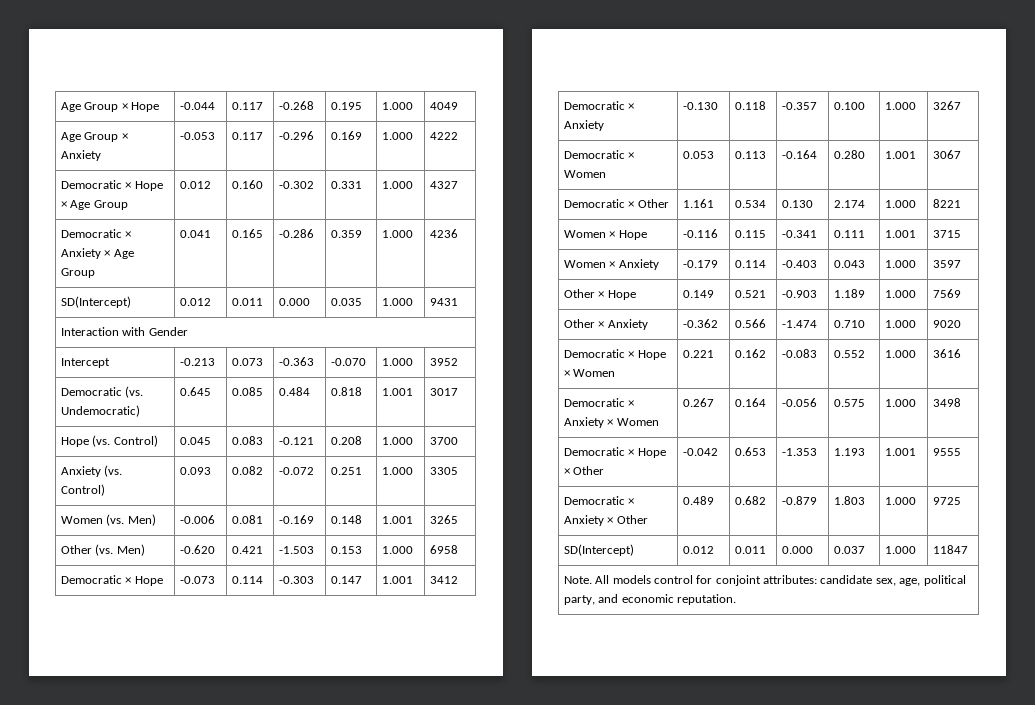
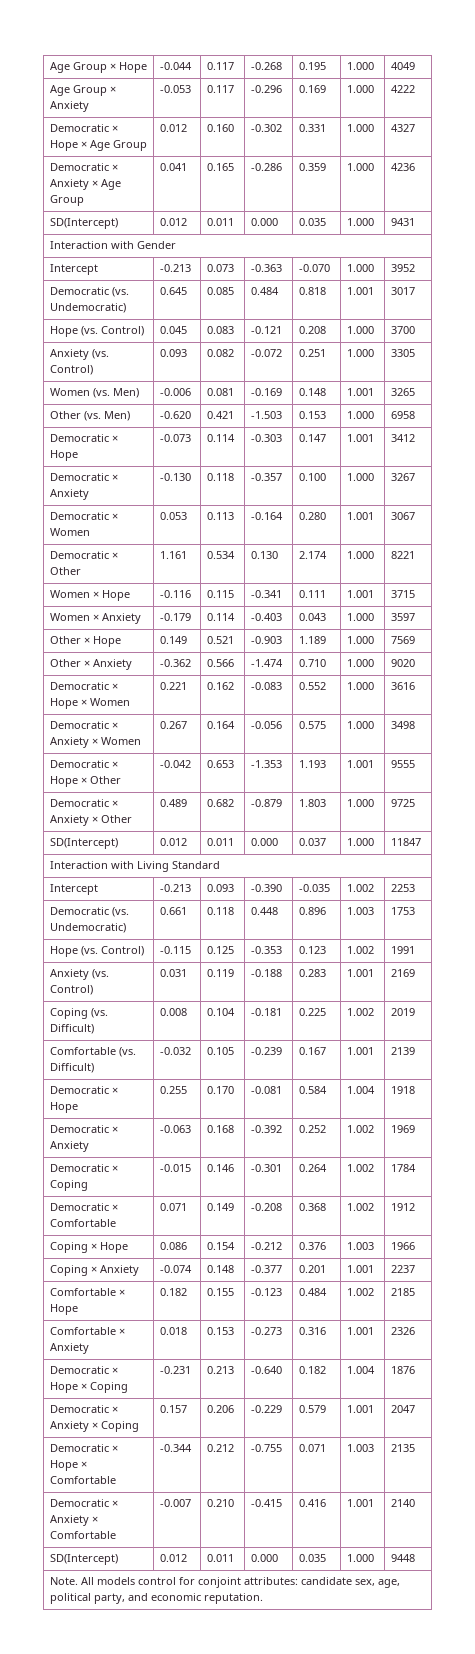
+ Interaction with Living Standard
+ Intercept | -0.213 | 0.093 | -0.390 | -0.035 | 1.002 | 2253
+ Democratic (vs. Undemocratic) | 0.661 | 0.118 | 0.448 | 0.896 | 1.003 | 1753
+ Hope (vs. Control) | -0.115 | 0.125 | -0.353 | 0.123 | 1.002 | 1991
+ Anxiety (vs. Control) | 0.031 | 0.119 | -0.188 | 0.283 | 1.001 | 2169
+ Coping (vs. Difficult) | 0.008 | 0.104 | -0.181 | 0.225 | 1.002 | 2019
+ Comfortable (vs. Difficult) | -0.032 | 0.105 | -0.239 | 0.167 | 1.001 | 2139
+ Democratic × Hope | 0.255 | 0.170 | -0.081 | 0.584 | 1.004 | 1918
+ Democratic × Anxiety | -0.063 | 0.168 | -0.392 | 0.252 | 1.002 | 1969
+ Democratic × Coping | -0.015 | 0.146 | -0.301 | 0.264 | 1.002 | 1784
+ Democratic × Comfortable | 0.071 | 0.149 | -0.208 | 0.368 | 1.002 | 1912
+ Coping × Hope | 0.086 | 0.154 | -0.212 | 0.376 | 1.003 | 1966
+ Coping × Anxiety | -0.074 | 0.148 | -0.377 | 0.201 | 1.001 | 2237
+ Comfortable × Hope | 0.182 | 0.155 | -0.123 | 0.484 | 1.002 | 2185
+ Comfortable × Anxiety | 0.018 | 0.153 | -0.273 | 0.316 | 1.001 | 2326
+ Democratic × Hope × Coping | -0.231 | 0.213 | -0.640 | 0.182 | 1.004 | 1876
+ Democratic × Anxiety × Coping | 0.157 | 0.206 | -0.229 | 0.579 | 1.001 | 2047
+ Democratic × Hope × Comfortable | -0.344 | 0.212 | -0.755 | 0.071 | 1.003 | 2135
+ Democratic × Anxiety × Comfortable | -0.007 | 0.210 | -0.415 | 0.416 | 1.001 | 2140
+ SD(Intercept) | 0.012 | 0.011 | 0.000 | 0.035 | 1.000 | 9448

